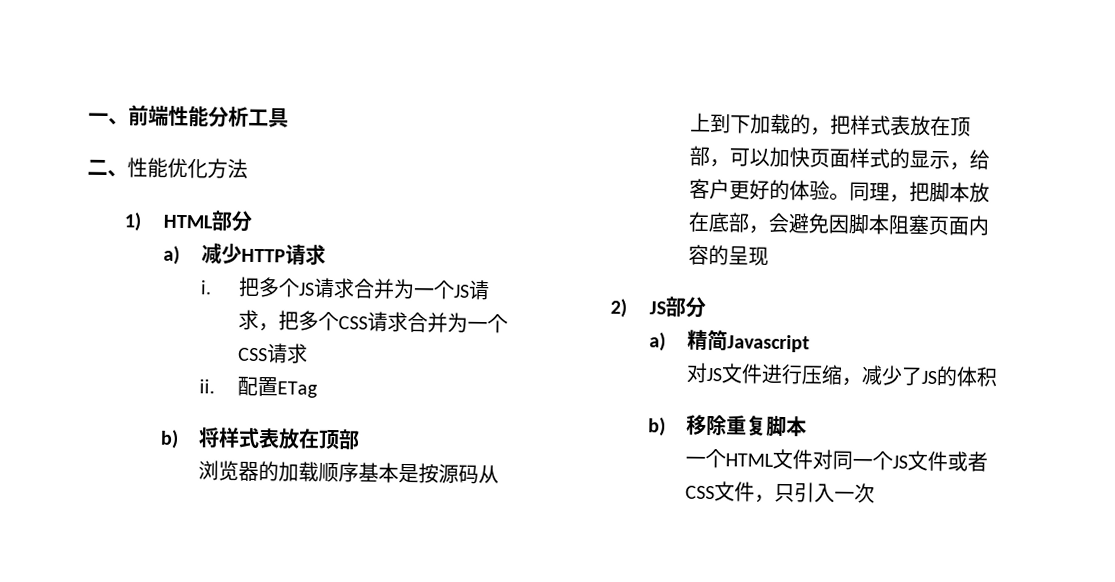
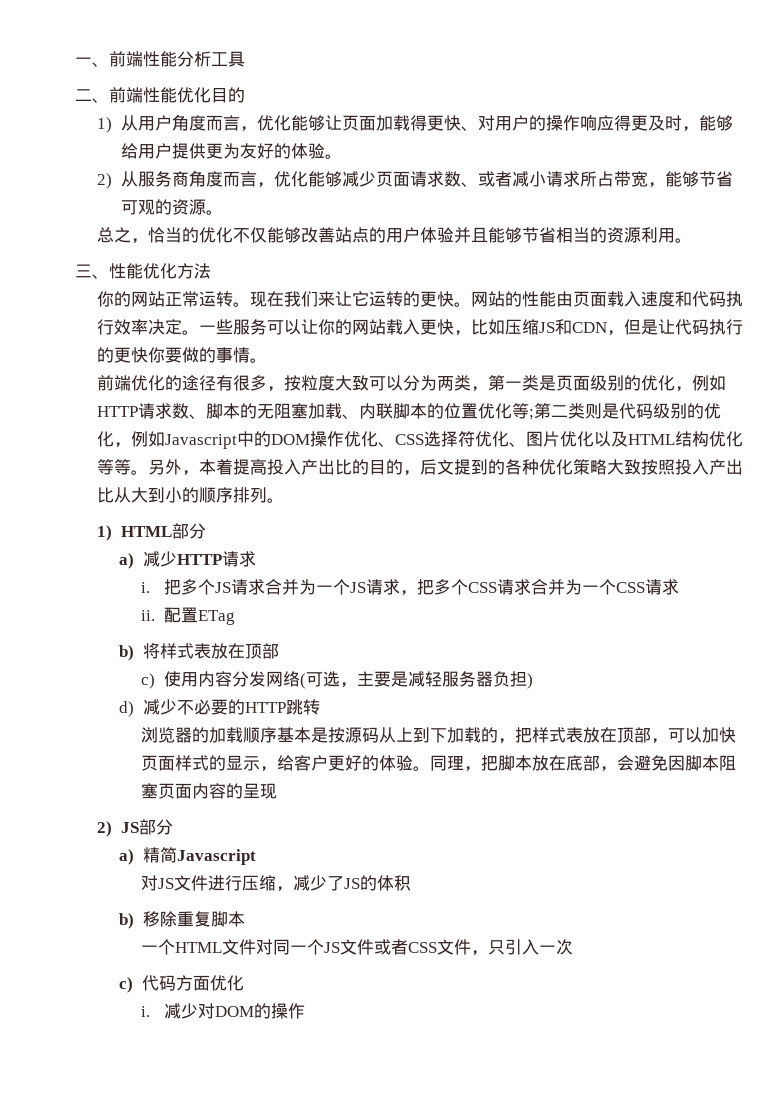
- 二、性能优化方法
+ 二、前端性能优化目的
+ 1)从用户角度而言，优化能够让页面加载得更快、对用户的操作响应得更及时，能够给用户提供更为友好的体验。
+ 2)从服务商角度而言，优化能够减少页面请求数、或者减小请求所占带宽，能够节省可观的资源。
+ 总之，恰当的优化不仅能够改善站点的用户体验并且能够节省相当的资源利用。
+ 三、性能优化方法
+ 你的网站正常运转。现在我们来让它运转的更快。网站的性能由页面载入速度和代码执行效率决定。一些服务可以让你的网站载入更快，比如压缩JS和CDN，但是让代码执行的更快你要做的事情。
+ 前端优化的途径有很多，按粒度大致可以分为两类，第一类是页面级别的优化，例如HTTP请求数、脚本的无阻塞加载、内联脚本的位置优化等;第二类则是代码级别的优化，例如Javascript中的DOM操作优化、CSS选择符优化、图片优化以及HTML结构优化等等。另外，本着提高投入产出比的目的，后文提到的各种优化策略大致按照投入产出比从大到小的顺序排列。
+ c)使用内容分发网络(可选，主要是减轻服务器负担)
+ d)减少不必要的HTTP跳转
+ c)代码方面优化
+ i.减少对DOM的操作

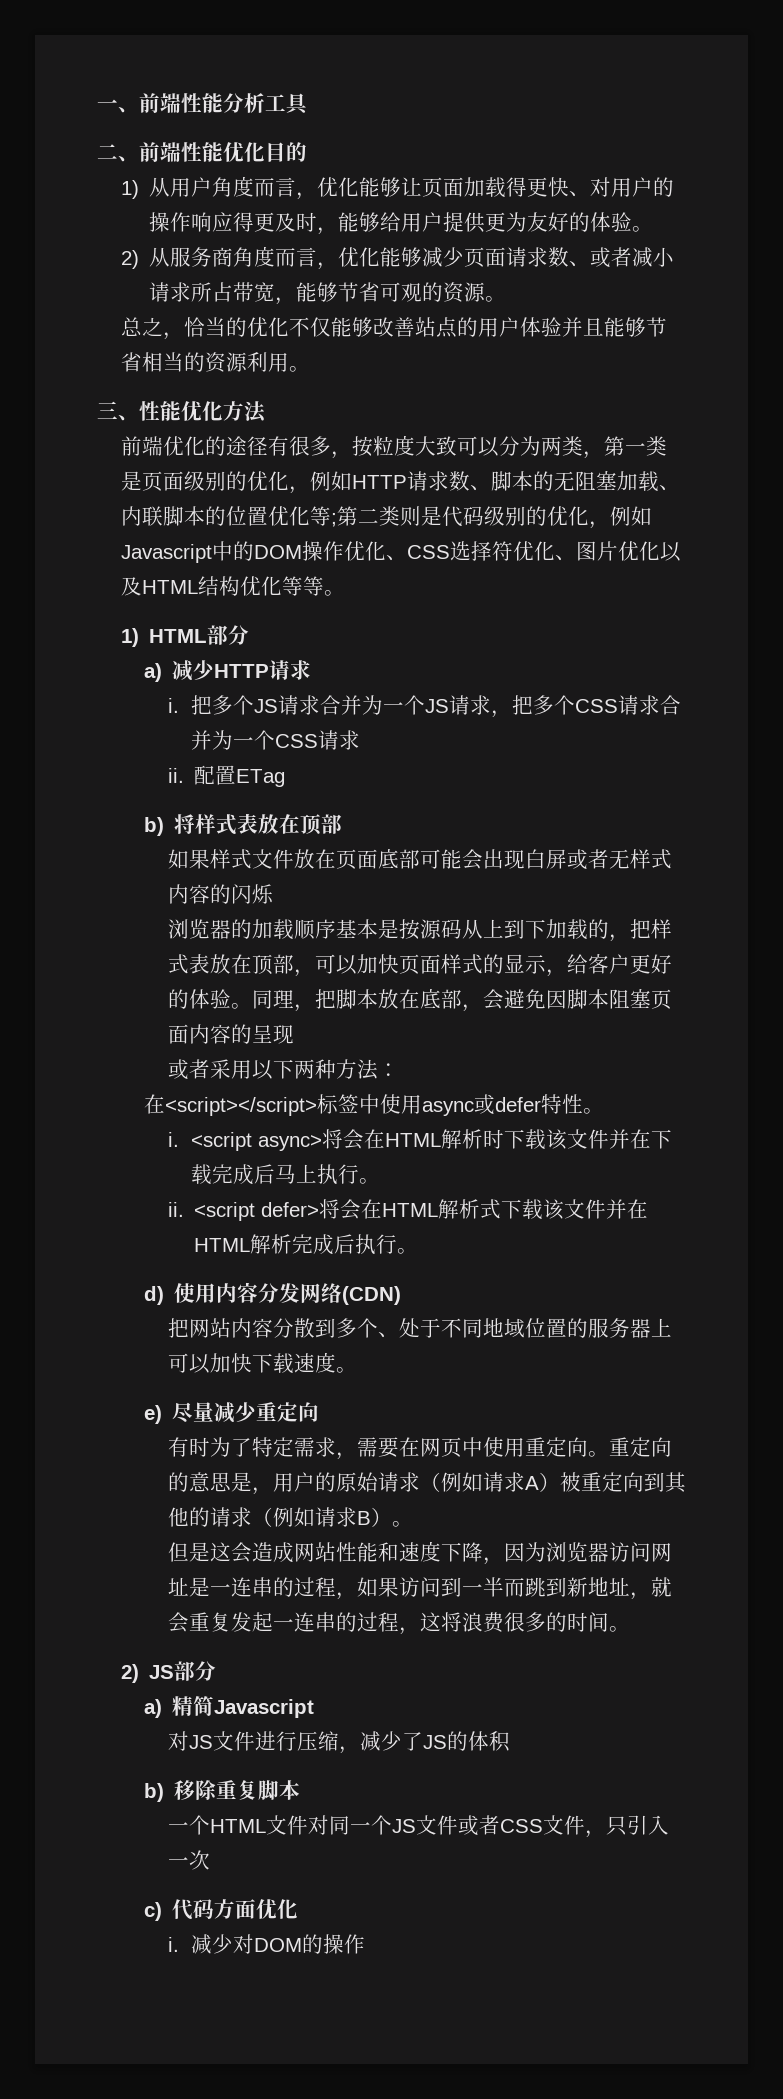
- 你的网站正常运转。现在我们来让它运转的更快。网站的性能由页面载入速度和代码执行效率决定。一些服务可以让你的网站载入更快，比如压缩JS和CDN，但是让代码执行的更快你要做的事情。
- 另外，本着提高投入产出比的目的，后文提到的各种优化策略大致按照投入产出比从大到小的顺序排列。
- c)使用内容分发网络(可选，主要是减轻服务器负担)
- d)减少不必要的HTTP跳转
+ 如果样式文件放在页面底部可能会出现白屏或者无样式内容的闪烁
+ 或者采用以下两种方法：
+ 在<script></script>标签中使用async或defer特性。
+ i. <script async>将会在HTML解析时下载该文件并在下载完成后马上执行。
+ ii. <script defer>将会在HTML解析式下载该文件并在HTML解析完成后执行。
+ d)使用内容分发网络(CDN)
+ 把网站内容分散到多个、处于不同地域位置的服务器上可以加快下载速度。
+ e)尽量减少重定向
+ 有时为了特定需求，需要在网页中使用重定向。重定向的意思是，用户的原始请求（例如请求A）被重定向到其他的请求（例如请求B）。
+ 但是这会造成网站性能和速度下降，因为浏览器访问网址是一连串的过程，如果访问到一半而跳到新地址，就会重复发起一连串的过程，这将浪费很多的时间。

